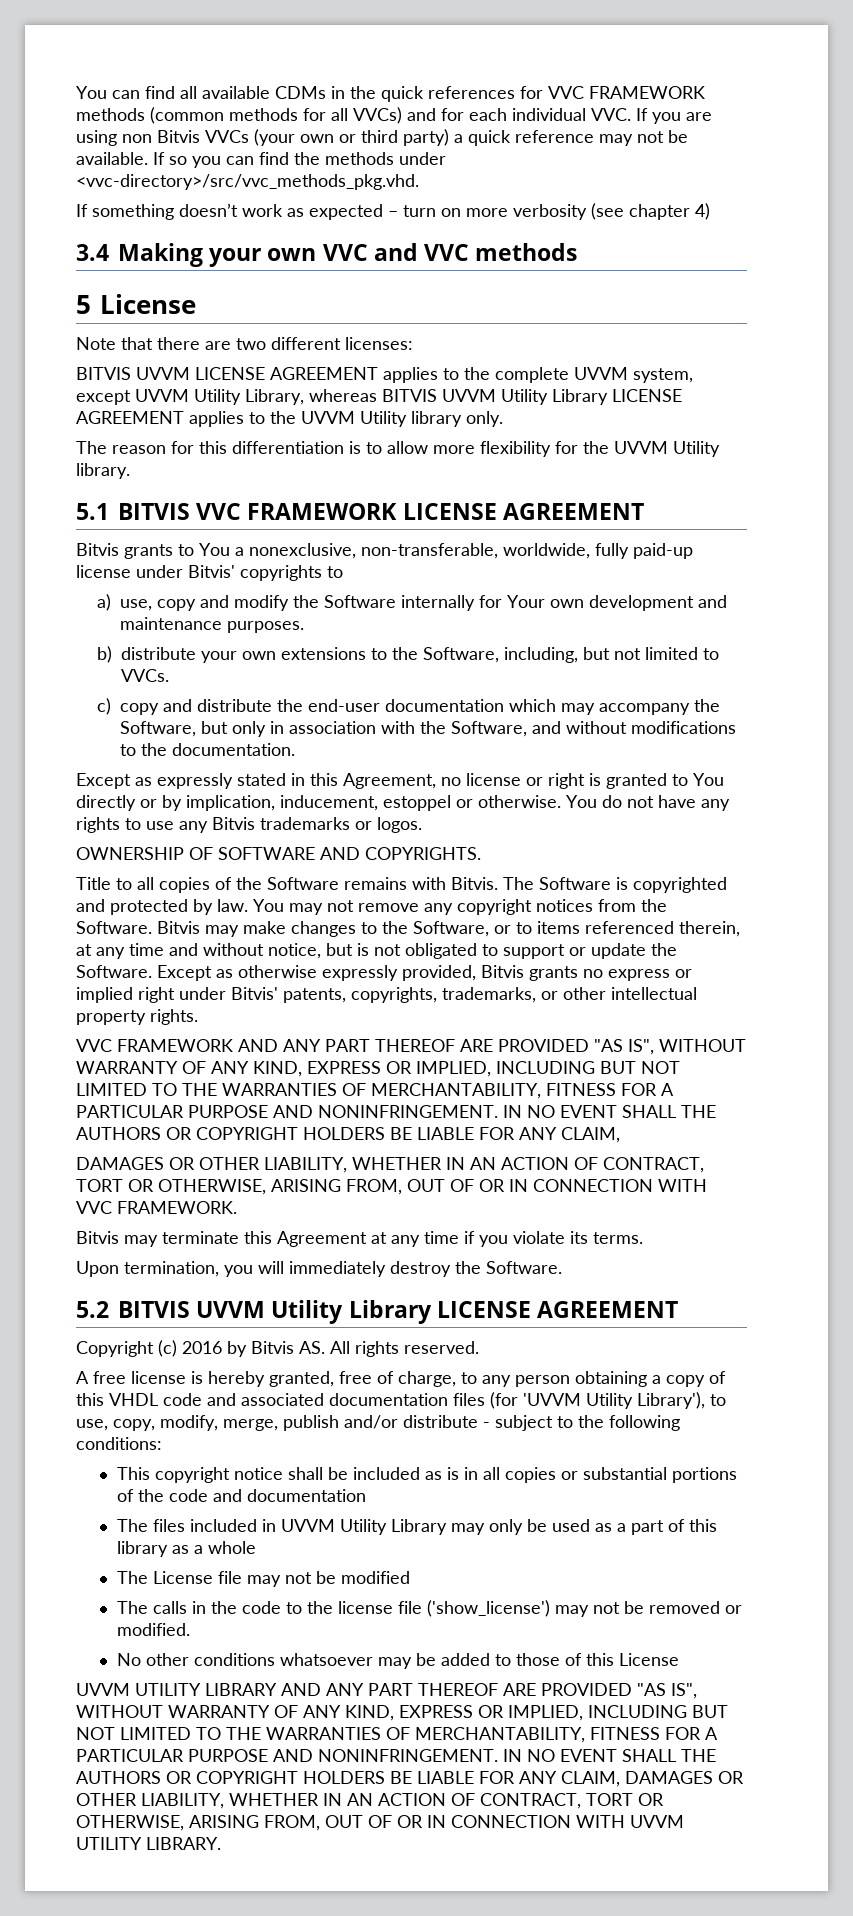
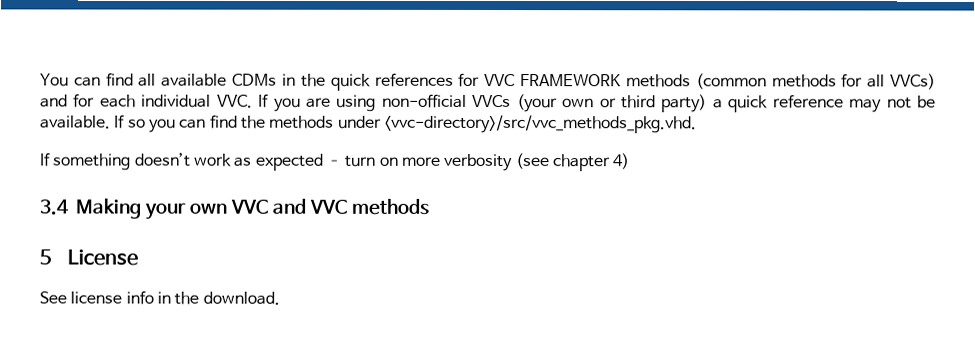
- You can find all available CDMs in the quick references for VVC FRAMEWORK methods (common methods for all VVCs) and for each individual VVC. If you are using non Bitvis VVCs (your own or third party) a quick reference may not be available.
+ You can find all available CDMs in the quick references for VVC FRAMEWORK methods (common methods for all VVCs) and for each individual VVC. If you are using non-official VVCs (your own or third party) a quick reference may not be available.
- Note that there are two different licenses:
- BITVIS UVVM LICENSE AGREEMENT applies to the complete UVVM system, except UVVM Utility Library, whereas BITVIS UVVM Utility Library LICENSE AGREEMENT applies to the UVVM Utility library only.
- The reason for this differentiation is to allow more flexibility for the UVVM Utility library.
- 5.1 BITVIS VVC FRAMEWORK LICENSE AGREEMENT
- Bitvis grants to You a nonexclusive, non-transferable, worldwide, fully paid-up license under Bitvis' copyrights to
- a) use, copy and modify the Software internally for Your own development and maintenance purposes.
- b) distribute your own extensions to the Software, including, but not limited to VVCs.
- c) copy and distribute the end-user documentation which may accompany the Software, but only in association with the Software, and without modifications to the documentation.
- Except as expressly stated in this Agreement, no license or right is granted to You directly or by implication, inducement, estoppel or otherwise. You do not have any rights to use any Bitvis trademarks or logos.
- OWNERSHIP OF SOFTWARE AND COPYRIGHTS.
- Title to all copies of the Software remains with Bitvis. The Software is copyrighted and protected by law. You may not remove any copyright notices from the Software. Bitvis may make changes to the Software, or to items referenced therein, at any time and without notice, but is not obligated to support or update the Software. Except as otherwise expressly provided, Bitvis grants no express or implied right under Bitvis' patents, copyrights, trademarks, or other intellectual property rights.
- VVC FRAMEWORK AND ANY PART THEREOF ARE PROVIDED "AS IS", WITHOUT WARRANTY OF ANY KIND, EXPRESS OR IMPLIED, INCLUDING BUT NOT LIMITED TO THE WARRANTIES OF MERCHANTABILITY, FITNESS FOR A PARTICULAR PURPOSE AND NONINFRINGEMENT. IN NO EVENT SHALL THE AUTHORS OR COPYRIGHT HOLDERS BE LIABLE FOR ANY CLAIM,
- DAMAGES OR OTHER LIABILITY, WHETHER IN AN ACTION OF CONTRACT, TORT OR OTHERWISE, ARISING FROM, OUT OF OR IN CONNECTION WITH VVC FRAMEWORK.
- Bitvis may terminate this Agreement at any time if you violate its terms.
- Upon termination, you will immediately destroy the Software.
- 5.2 BITVIS UVVM Utility Library LICENSE AGREEMENT
- Copyright (c) 2016 by Bitvis AS. All rights reserved.
- A free license is hereby granted, free of charge, to any person obtaining a copy of this VHDL code and associated documentation files (for 'UVVM Utility Library'), to use, copy, modify, merge, publish and/or distribute - subject to the following conditions:
- This copyright notice shall be included as is in all copies or substantial portions of the code and documentation
- The files included in UVVM Utility Library may only be used as a part of this library as a whole
- The License file may not be modified
- The calls in the code to the license file ('show_license') may not be removed or modified.
- No other conditions whatsoever may be added to those of this License
- UVVM UTILITY LIBRARY AND ANY PART THEREOF ARE PROVIDED "AS IS", WITHOUT WARRANTY OF ANY KIND, EXPRESS OR IMPLIED, INCLUDING BUT NOT LIMITED TO THE WARRANTIES OF MERCHANTABILITY, FITNESS FOR A PARTICULAR PURPOSE AND NONINFRINGEMENT. IN NO EVENT SHALL THE AUTHORS OR COPYRIGHT HOLDERS BE LIABLE FOR ANY CLAIM, DAMAGES OR OTHER LIABILITY, WHETHER IN AN ACTION OF CONTRACT, TORT OR OTHERWISE, ARISING FROM, OUT OF OR IN CONNECTION WITH UVVM UTILITY LIBRARY.
+ See license info in the download.

